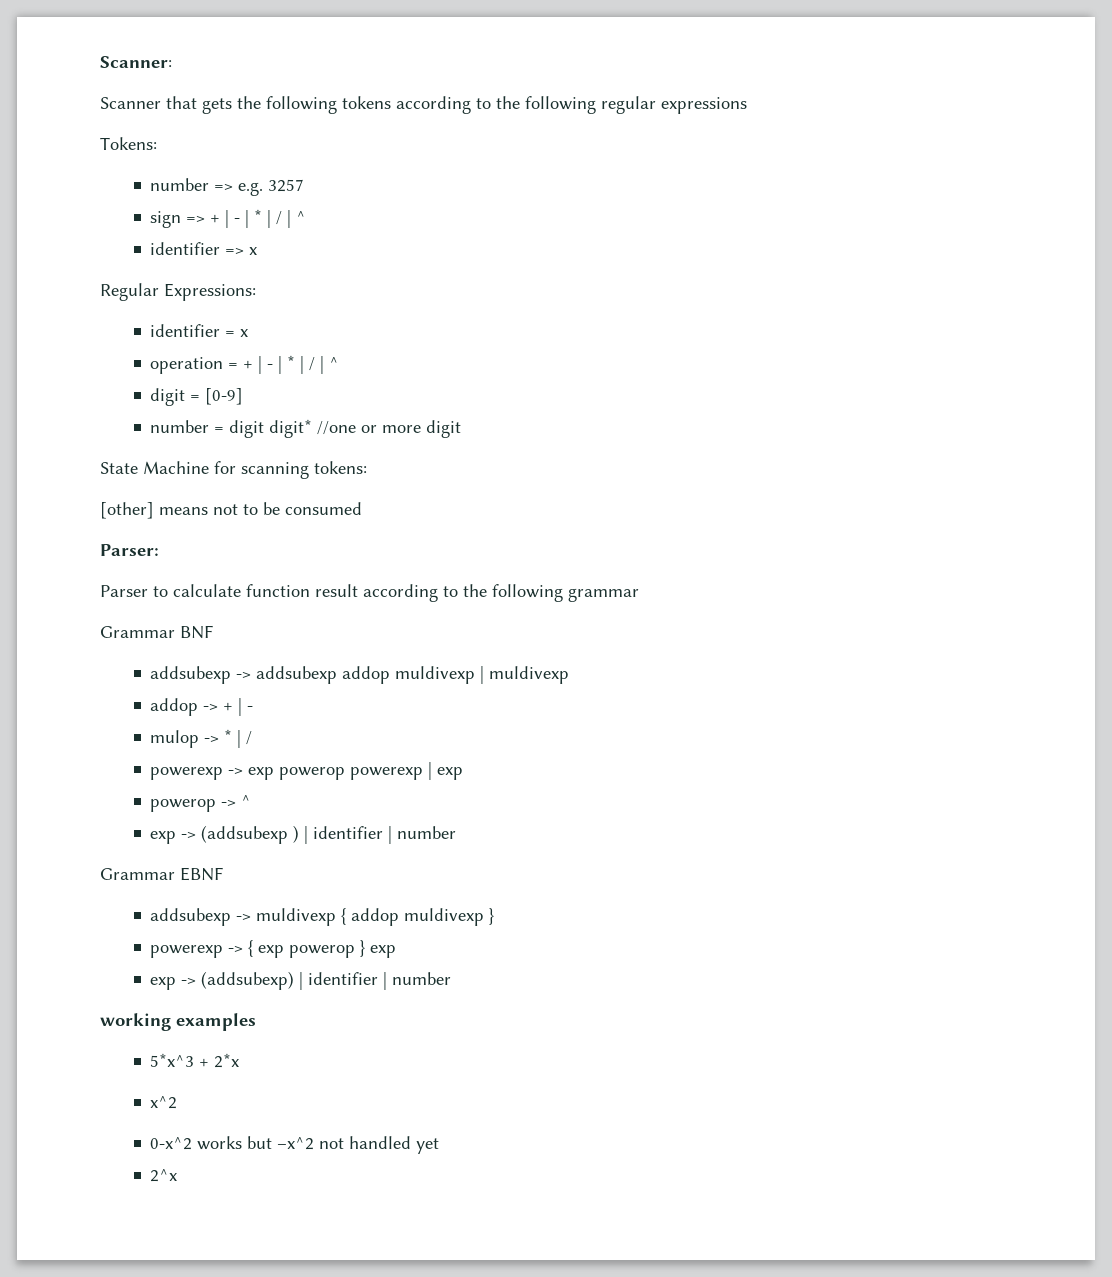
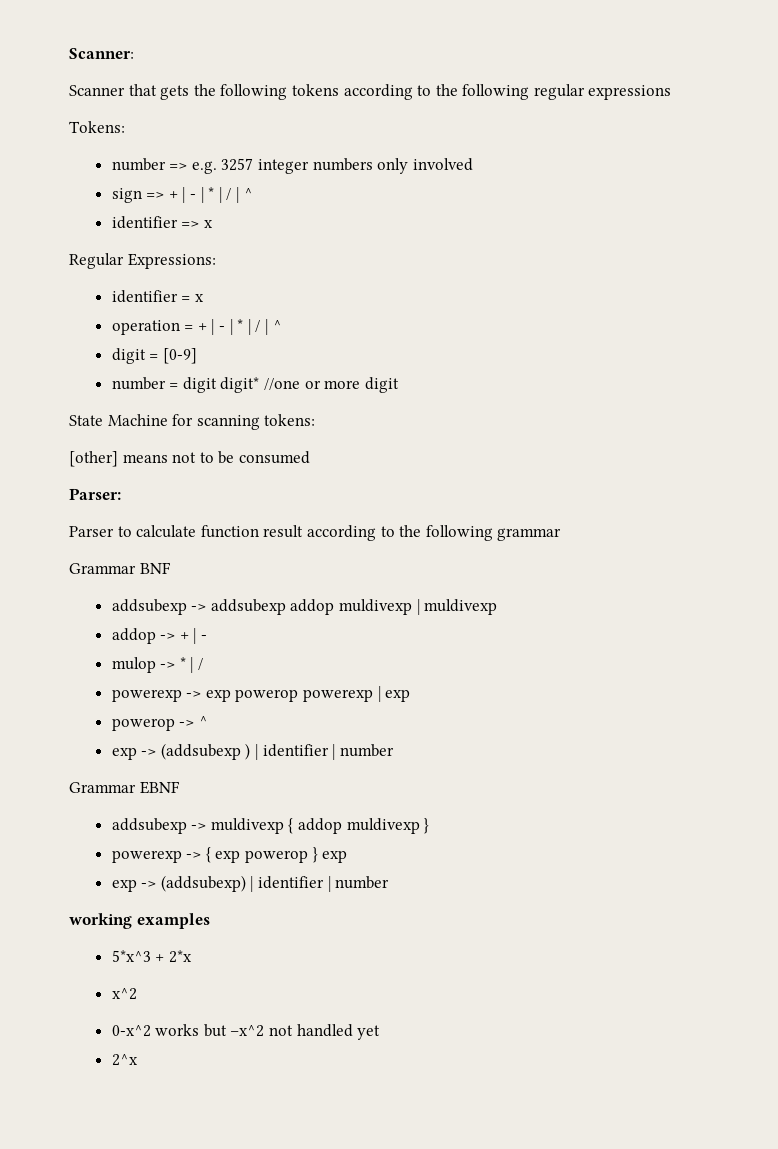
- number => e.g. 3257
+ number => e.g. 3257 integer numbers only involved

